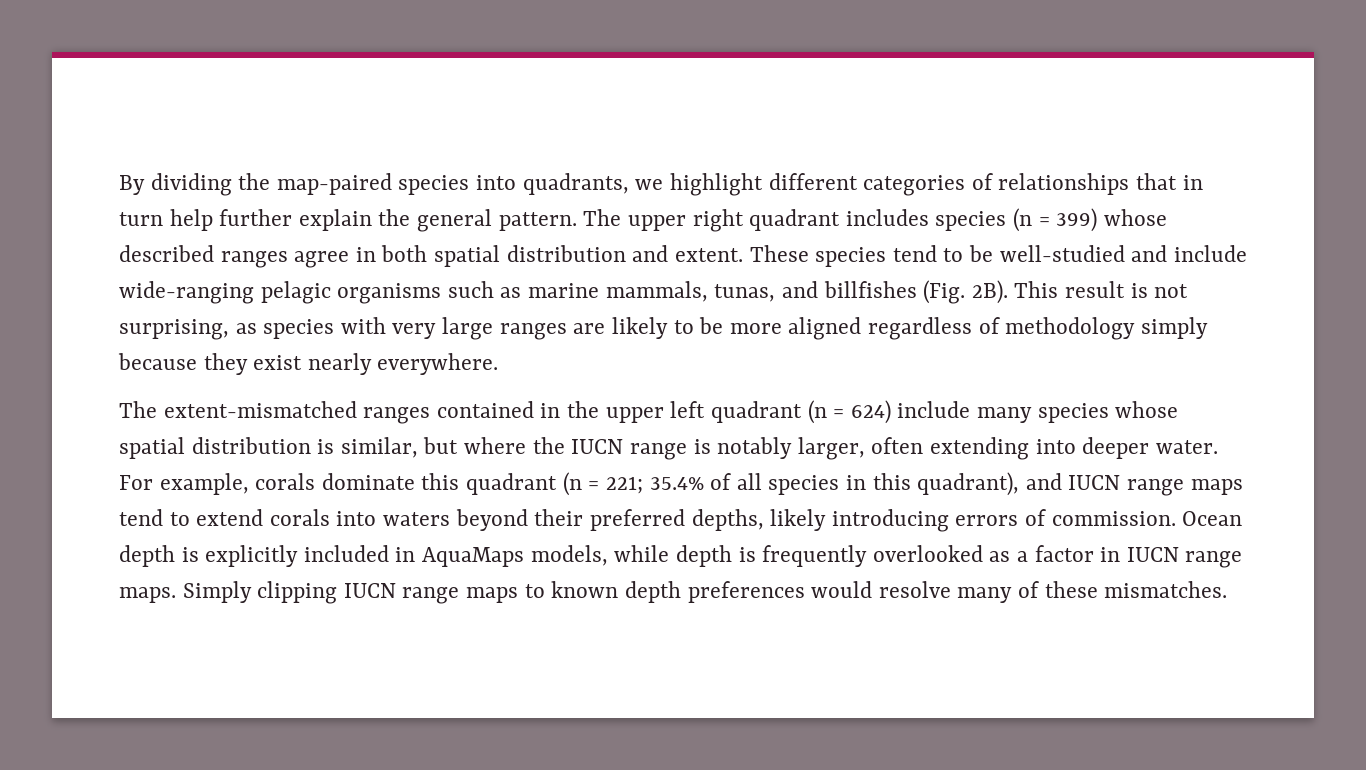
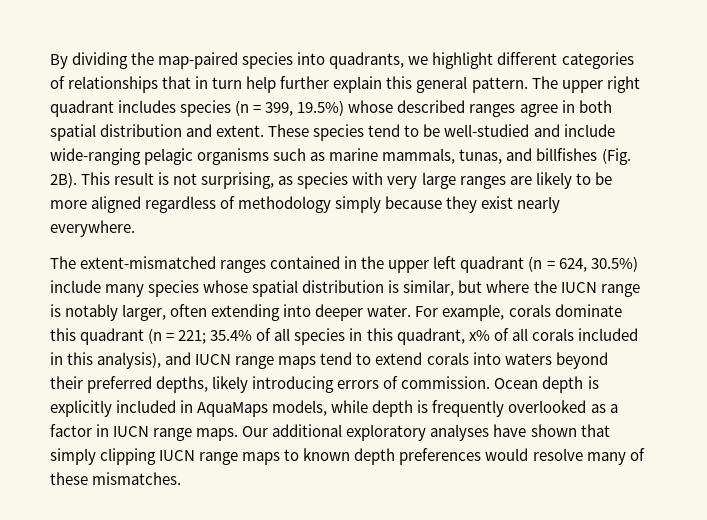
- By dividing the map-paired species into quadrants, we highlight different categories of relationships that in turn help further explain the general pattern.
+ By dividing the map-paired species into quadrants, we highlight different categories of relationships that in turn help further explain this general pattern.
- The upper right quadrant includes species (n = 399) whose described ranges agree in both spatial distribution and extent.
+ The upper right quadrant includes species (n = 399, 19.5%) whose described ranges agree in both spatial distribution and extent.
- The extent-mismatched ranges contained in the upper left quadrant (n = 624) include many species whose spatial distribution is similar, but where the IUCN range is notably larger, often extending into deeper water.
+ The extent-mismatched ranges contained in the upper left quadrant (n = 624, 30.5%) include many species whose spatial distribution is similar, but where the IUCN range is notably larger, often extending into deeper water.
- For example, corals dominate this quadrant (n = 221; 35.4% of all species in this quadrant), and IUCN range maps tend to extend corals into waters beyond their preferred depths, likely introducing errors of commission.
+ For example, corals dominate this quadrant (n = 221; 35.4% of all species in this quadrant, x% of all corals included in this analysis), and IUCN range maps tend to extend corals into waters beyond their preferred depths, likely introducing errors of commission.
- Simply clipping IUCN range maps to known depth preferences would resolve many of these mismatches.
+ Our additional exploratory analyses have shown that simply clipping IUCN range maps to known depth preferences would resolve many of these mismatches.

